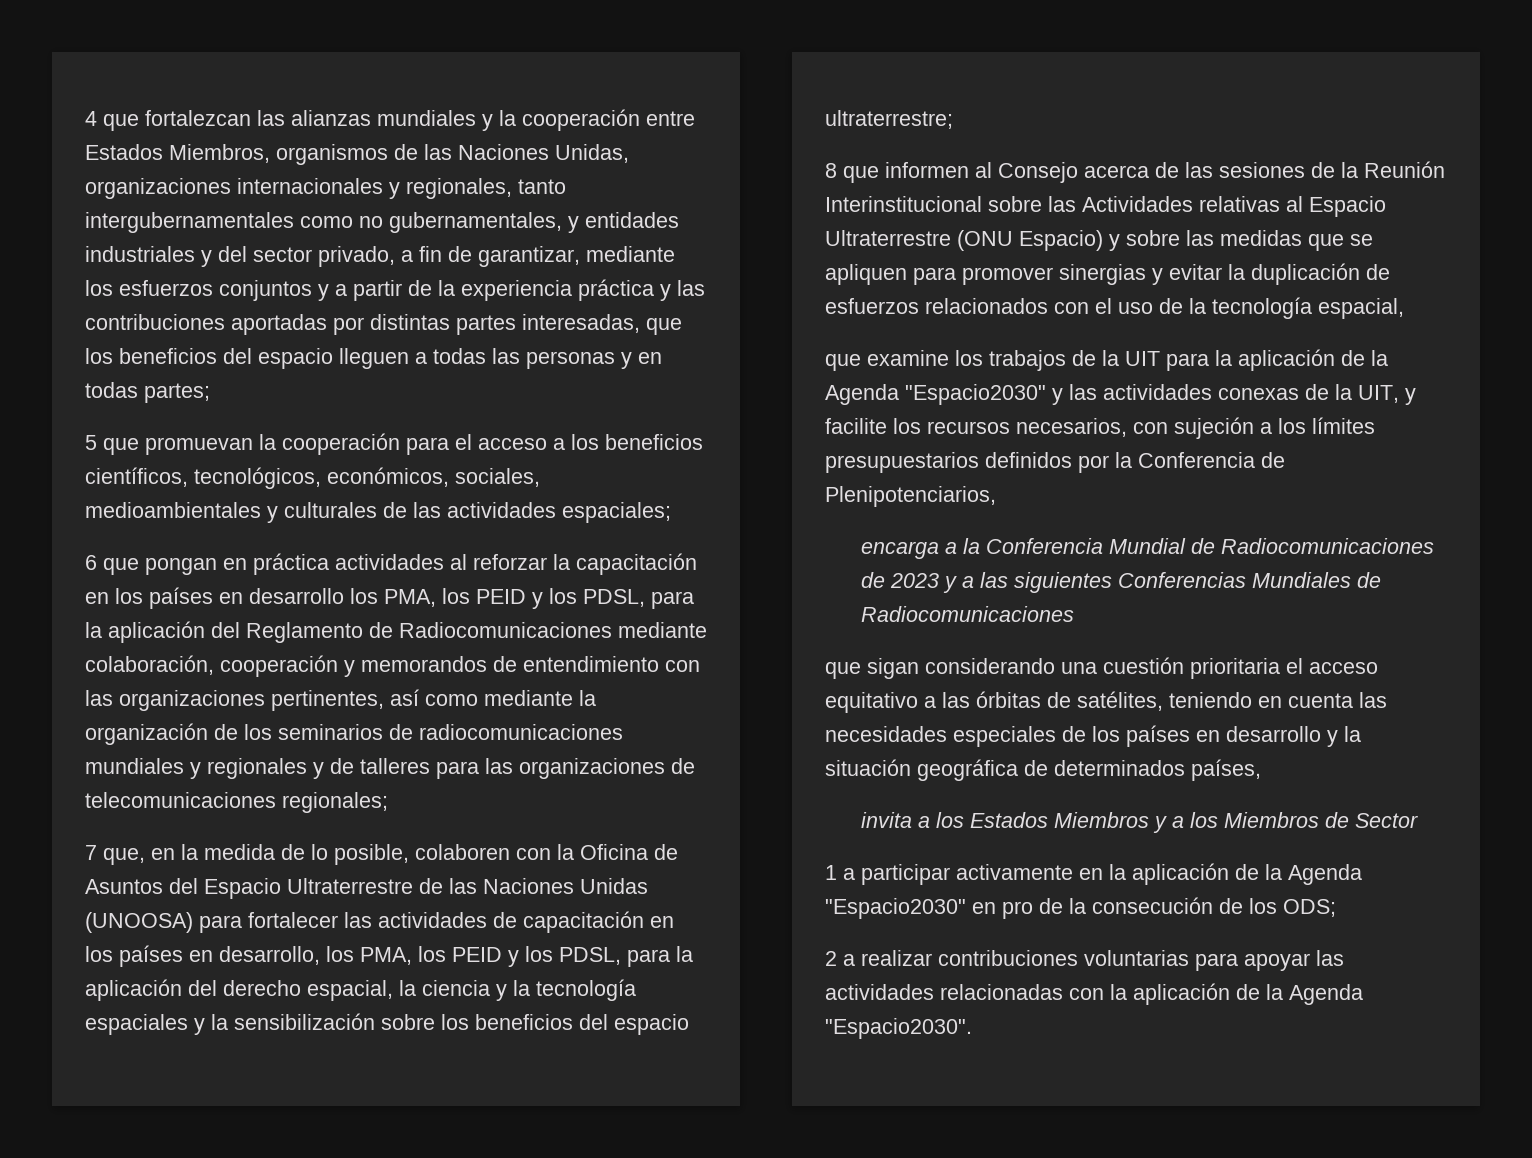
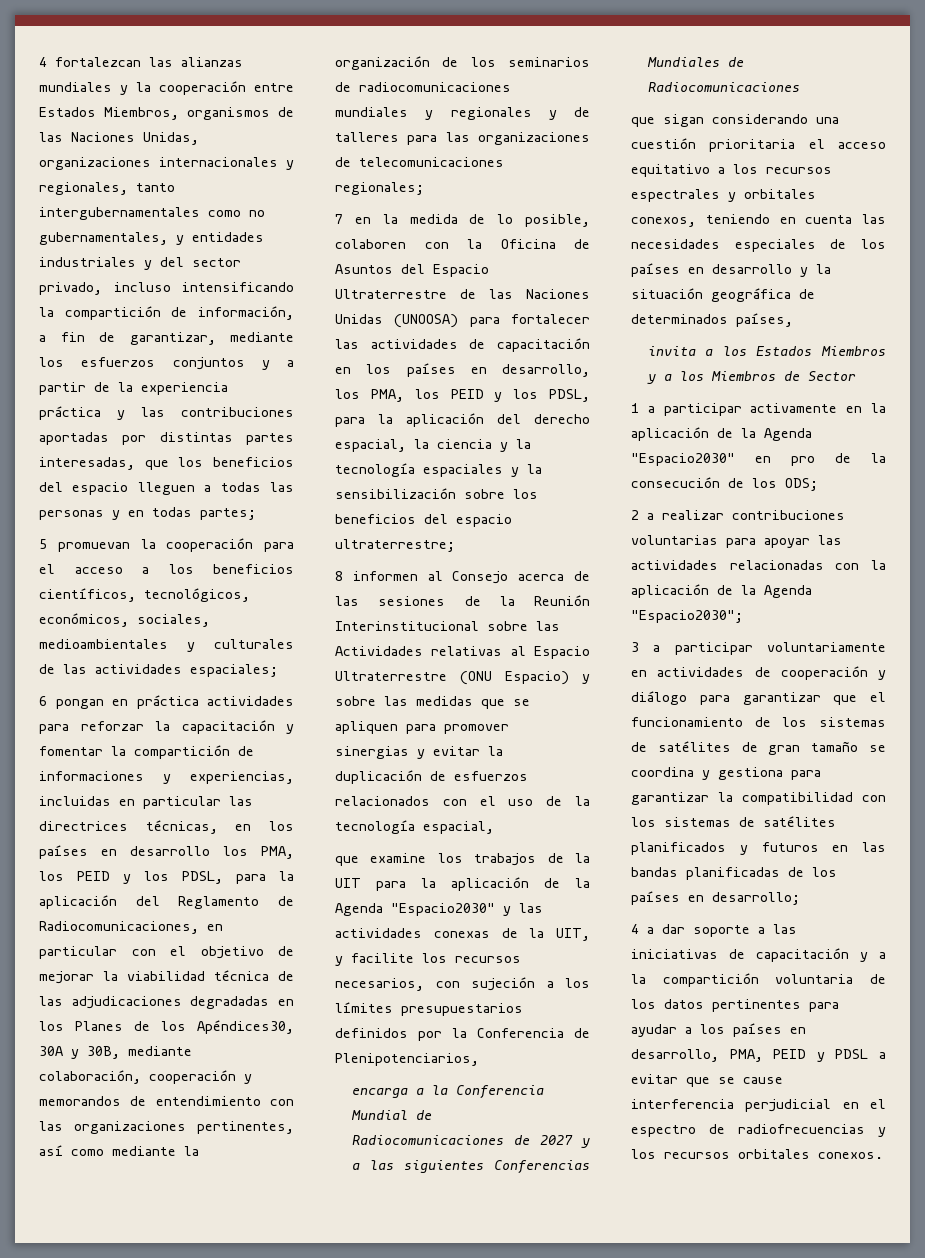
- 4 que fortalezcan las alianzas mundiales y la cooperación entre Estados Miembros, organismos de las Naciones Unidas, organizaciones internacionales y regionales, tanto intergubernamentales como no gubernamentales, y entidades industriales y del sector privado, a fin de garantizar, mediante los esfuerzos conjuntos y a partir de la experiencia práctica y las contribuciones aportadas por distintas partes interesadas, que los beneficios del espacio lleguen a todas las personas y en todas partes;
+ 4 fortalezcan las alianzas mundiales y la cooperación entre Estados Miembros, organismos de las Naciones Unidas, organizaciones internacionales y regionales, tanto intergubernamentales como no gubernamentales, y entidades industriales y del sector privado, incluso intensificando la compartición de información, a fin de garantizar, mediante los esfuerzos conjuntos y a partir de la experiencia práctica y las contribuciones aportadas por distintas partes interesadas, que los beneficios del espacio lleguen a todas las personas y en todas partes;
- 5 que promuevan la cooperación para el acceso a los beneficios científicos, tecnológicos, económicos, sociales, medioambientales y culturales de las actividades espaciales;
+ 5 promuevan la cooperación para el acceso a los beneficios científicos, tecnológicos, económicos, sociales, medioambientales y culturales de las actividades espaciales;
- 6 que pongan en práctica actividades al reforzar la capacitación en los países en desarrollo los PMA, los PEID y los PDSL, para la aplicación del Reglamento de Radiocomunicaciones mediante colaboración, cooperación y memorandos de entendimiento con las organizaciones pertinentes, así como mediante la organización de los seminarios de radiocomunicaciones mundiales y regionales y de talleres para las organizaciones de telecomunicaciones regionales;
+ 6 pongan en práctica actividades para reforzar la capacitación y fomentar la compartición de informaciones y experiencias, incluidas en particular las directrices técnicas, en los países en desarrollo los PMA, los PEID y los PDSL, para la aplicación del Reglamento de Radiocomunicaciones, en particular con el objetivo de mejorar la viabilidad técnica de las adjudicaciones degradadas en los Planes de los Apéndices30, 30A y 30B, mediante colaboración, cooperación y memorandos de entendimiento con las organizaciones pertinentes, así como mediante la organización de los seminarios de radiocomunicaciones mundiales y regionales y de talleres para las organizaciones de telecomunicaciones regionales;
- 7 que, en la medida de lo posible, colaboren con la Oficina de Asuntos del Espacio Ultraterrestre de las Naciones Unidas (UNOOSA) para fortalecer las actividades de capacitación en los países en desarrollo, los PMA, los PEID y los PDSL, para la aplicación del derecho espacial, la ciencia y la tecnología espaciales y la sensibilización sobre los beneficios del espacio ultraterrestre;
+ 7 en la medida de lo posible, colaboren con la Oficina de Asuntos del Espacio Ultraterrestre de las Naciones Unidas (UNOOSA) para fortalecer las actividades de capacitación en los países en desarrollo, los PMA, los PEID y los PDSL, para la aplicación del derecho espacial, la ciencia y la tecnología espaciales y la sensibilización sobre los beneficios del espacio ultraterrestre;
- 8 que informen al Consejo acerca de las sesiones de la Reunión Interinstitucional sobre las Actividades relativas al Espacio Ultraterrestre (ONU Espacio) y sobre las medidas que se apliquen para promover sinergias y evitar la duplicación de esfuerzos relacionados con el uso de la tecnología espacial,
+ 8 informen al Consejo acerca de las sesiones de la Reunión Interinstitucional sobre las Actividades relativas al Espacio Ultraterrestre (ONU Espacio) y sobre las medidas que se apliquen para promover sinergias y evitar la duplicación de esfuerzos relacionados con el uso de la tecnología espacial,
- encarga a la Conferencia Mundial de Radiocomunicaciones de 2023 y a las siguientes Conferencias Mundiales de Radiocomunicaciones
+ encarga a la Conferencia Mundial de Radiocomunicaciones de 2027 y a las siguientes Conferencias Mundiales de Radiocomunicaciones
- que sigan considerando una cuestión prioritaria el acceso equitativo a las órbitas de satélites, teniendo en cuenta las necesidades especiales de los países en desarrollo y la situación geográfica de determinados países,
+ que sigan considerando una cuestión prioritaria el acceso equitativo a los recursos espectrales y orbitales conexos, teniendo en cuenta las necesidades especiales de los países en desarrollo y la situación geográfica de determinados países,
- 2 a realizar contribuciones voluntarias para apoyar las actividades relacionadas con la aplicación de la Agenda "Espacio2030".
+ 2 a realizar contribuciones voluntarias para apoyar las actividades relacionadas con la aplicación de la Agenda "Espacio2030";
+ 3 a participar voluntariamente en actividades de cooperación y diálogo para garantizar que el funcionamiento de los sistemas de satélites de gran tamaño se coordina y gestiona para garantizar la compatibilidad con los sistemas de satélites planificados y futuros en las bandas planificadas de los países en desarrollo;
+ 4 a dar soporte a las iniciativas de capacitación y a la compartición voluntaria de los datos pertinentes para ayudar a los países en desarrollo, PMA, PEID y PDSL a evitar que se cause interferencia perjudicial en el espectro de radiofrecuencias y los recursos orbitales conexos.

